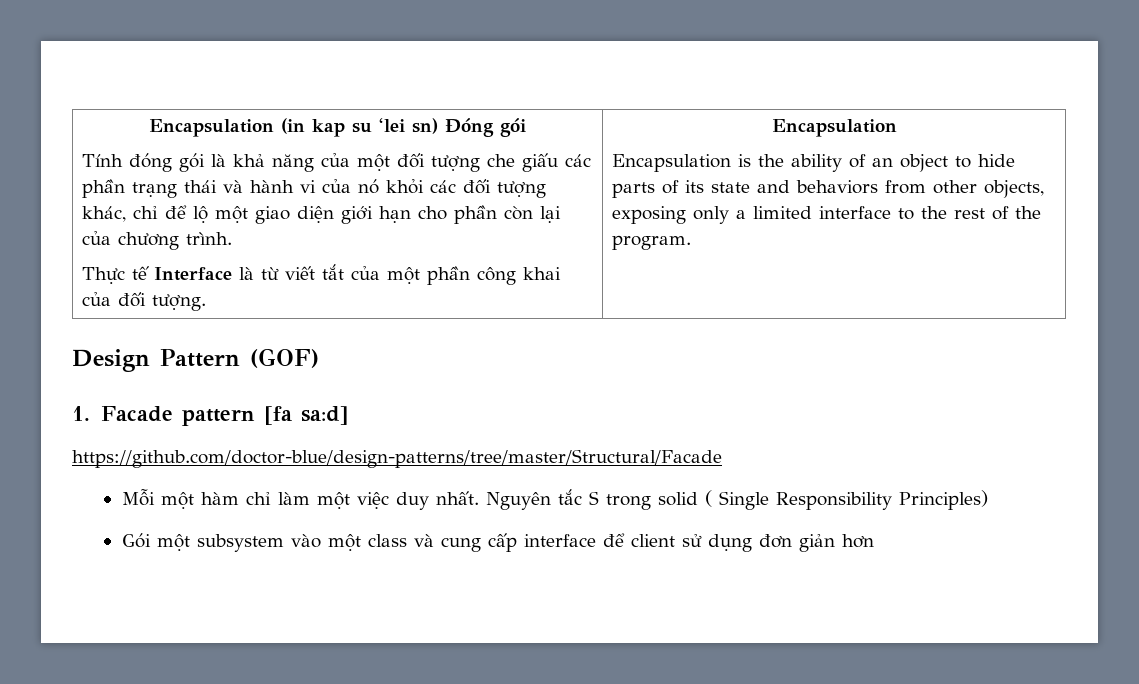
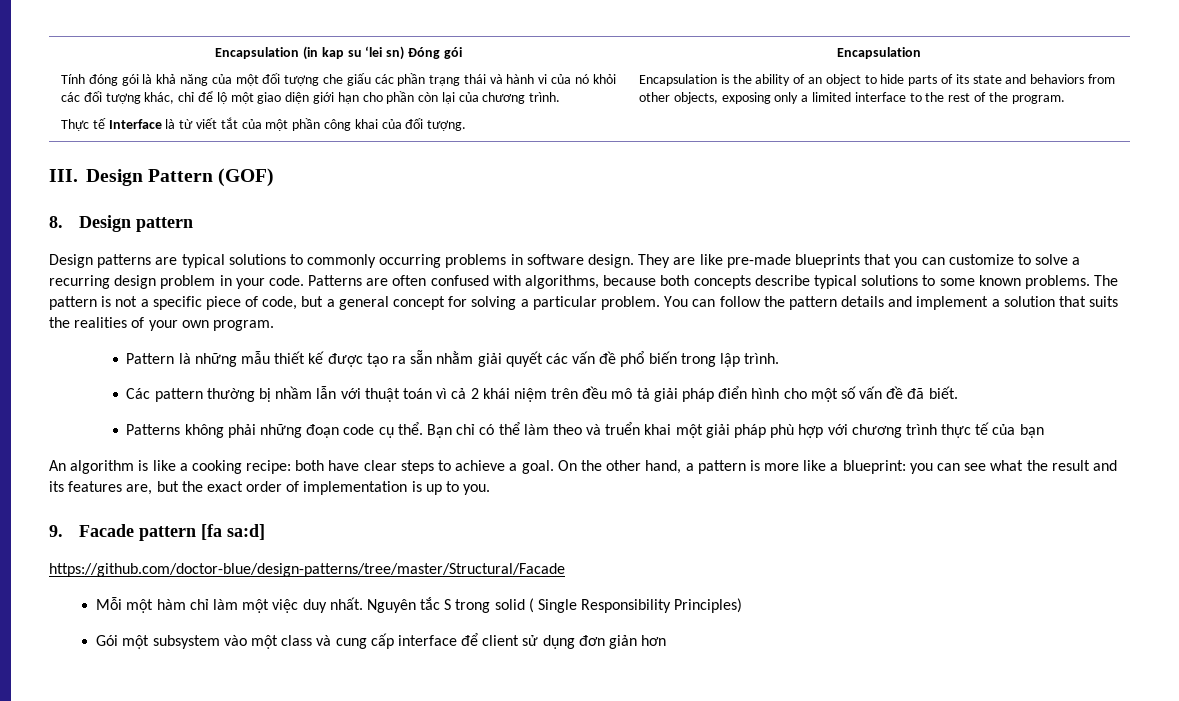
- Design Pattern (GOF)
+ III. Design Pattern (GOF)
- 1. Facade pattern [fa sa:d]
+ 8. Design pattern
+ Design patterns are typical solutions to commonly occurring problems in software design. They are like pre-made blueprints that you can customize to solve a recurring design problem in your code. Patterns are often confused with algorithms, because both concepts describe typical solutions to some known problems. The pattern is not a specific piece of code, but a general concept for solving a particular problem. You can follow the pattern details and implement a solution that suits the realities of your own program.
+ Pattern là những mẫu thiết kế được tạo ra sẵn nhằm giải quyết các vấn đề phổ biến trong lập trình.
+ Các pattern thường bị nhầm lẫn với thuật toán vì cả 2 khái niệm trên đều mô tả giải pháp điển hình cho một số vấn đề đã biết.
+ Patterns không phải những đoạn code cụ thể. Bạn chỉ có thể làm theo và truển khai một giải pháp phù hợp với chương trình thực tế của bạn
+ An algorithm is like a cooking recipe: both have clear steps to achieve a goal. On the other hand, a pattern is more like a blueprint: you can see what the result and its features are, but the exact order of implementation is up to you.
+ 9. Facade pattern [fa sa:d]

